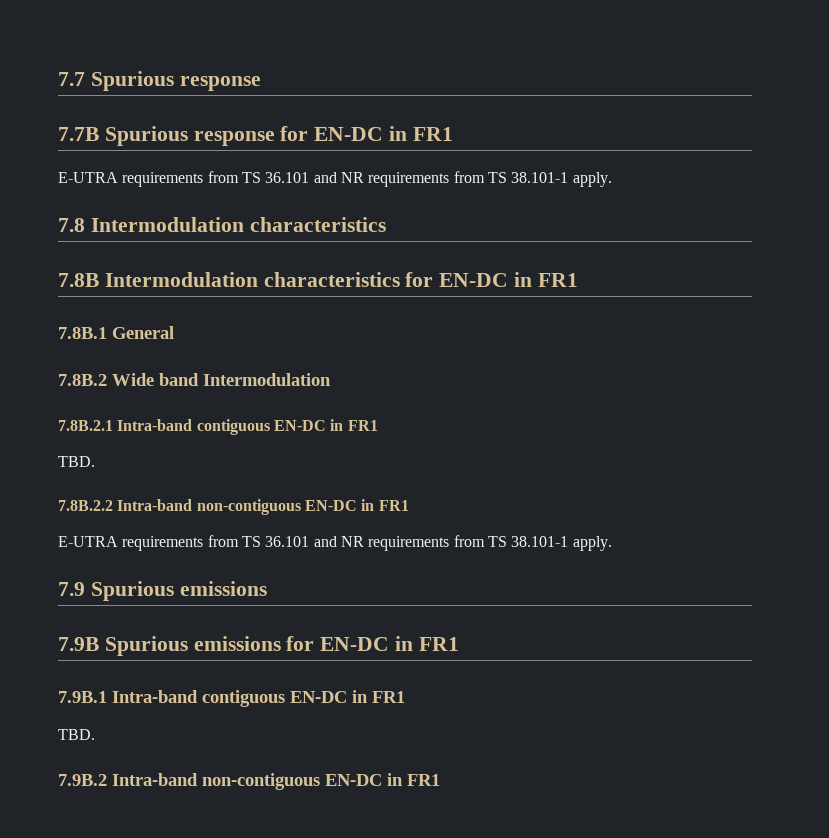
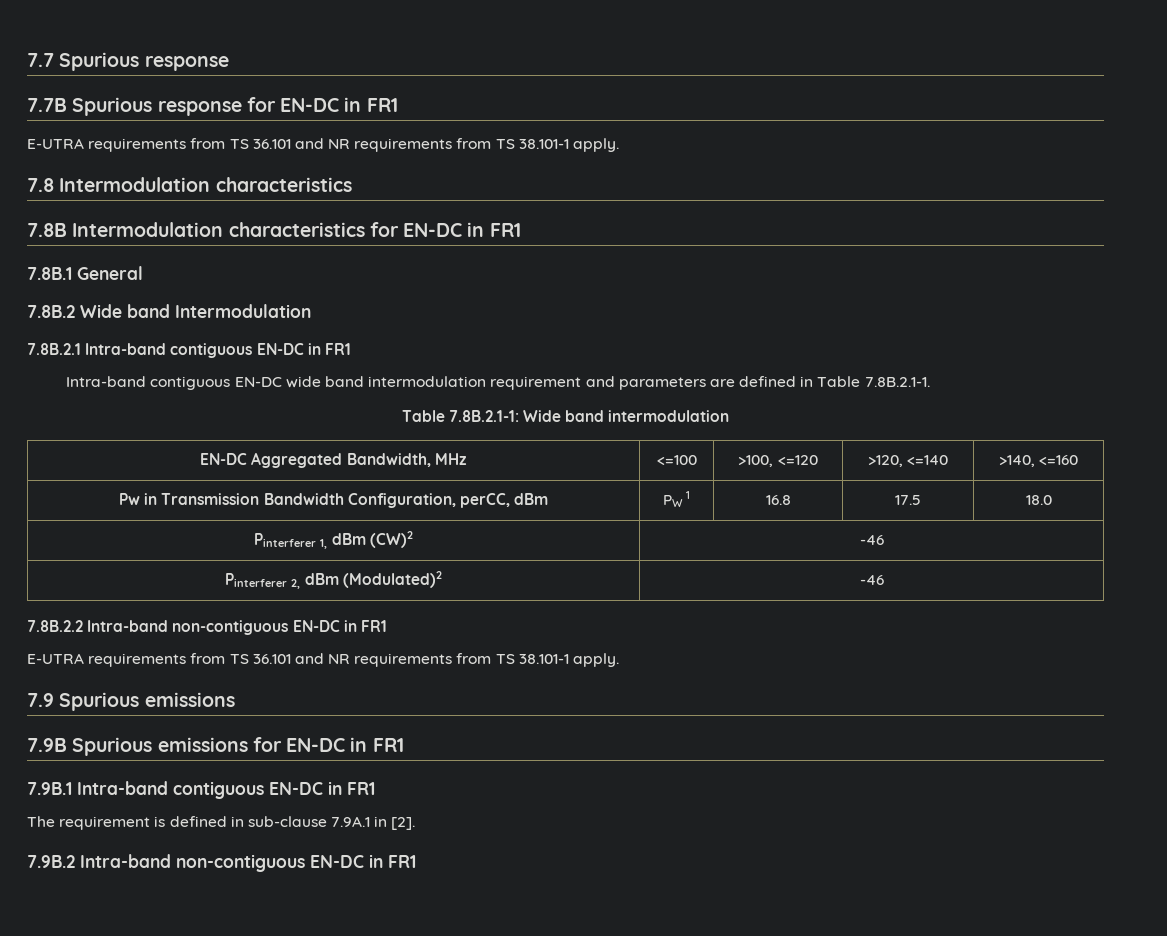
  7.8B.2.1 Intra-band contiguous EN-DC in FR1
- TBD.
+ Intra-band contiguous EN-DC wide band intermodulation requirement and parameters are defined in Table 7.8B.2.1-1.
+ Table 7.8B.2.1-1: Wide band intermodulation
+ EN-DC Aggregated Bandwidth, MHz | <=100 | >100, <=120 | >120, <=140 | >140, <=160
+ Pw in Transmission Bandwidth Configuration, perCC, dBm | PW 1 | 16.8 | 17.5 | 18.0
+ Pinterferer 1, dBm (CW)2 | -46
+ Pinterferer 2, dBm (Modulated)2 | -46
  7.9B.1 Intra-band contiguous EN-DC in FR1
- TBD.
+ The requirement is defined in sub-clause 7.9A.1 in [2].

